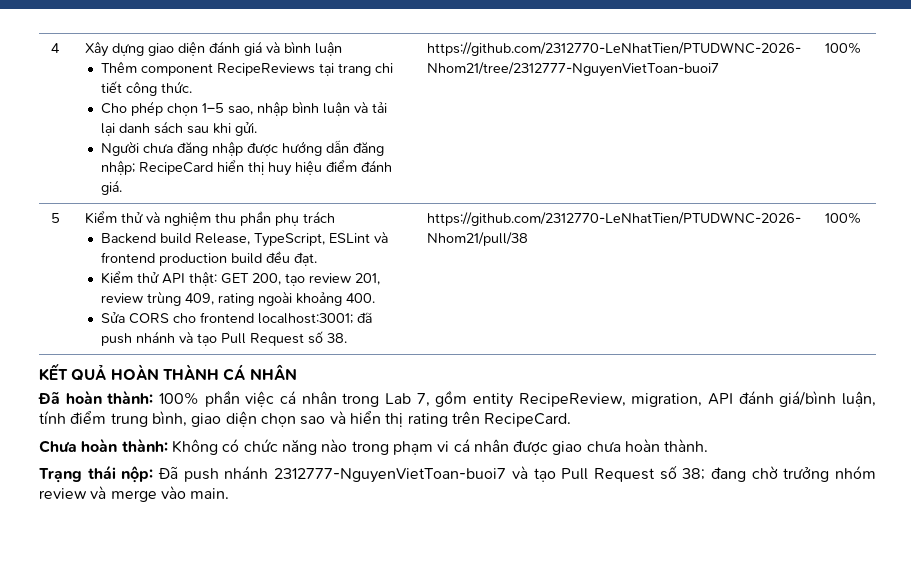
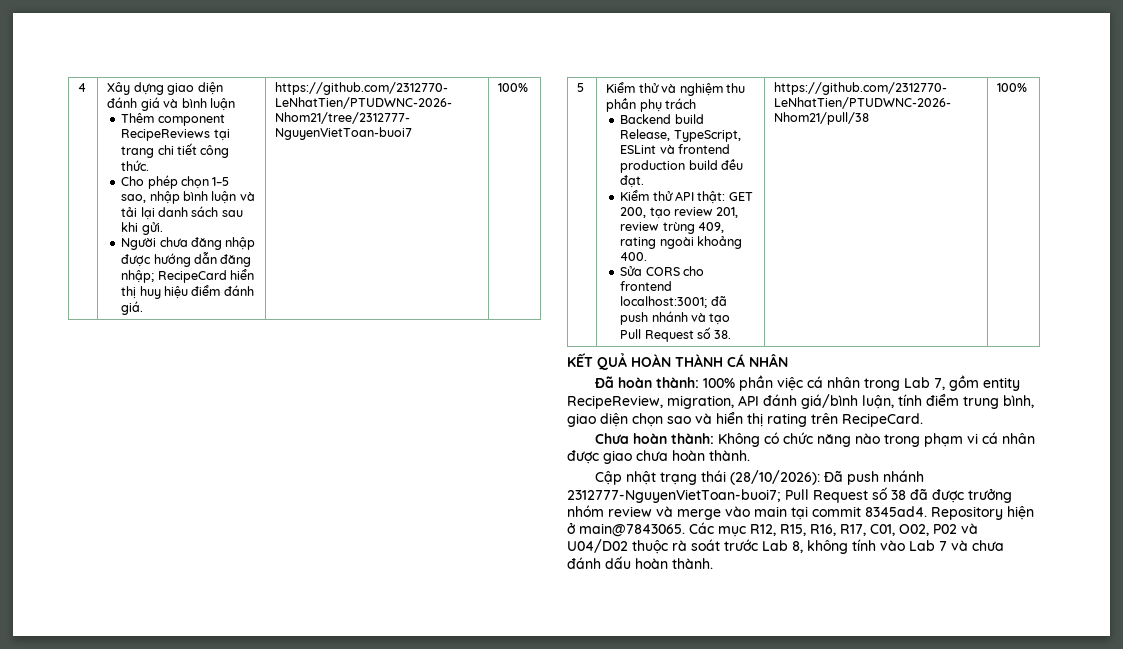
- Trạng thái nộp: Đã push nhánh 2312777-NguyenVietToan-buoi7 và tạo Pull Request số 38; đang chờ trưởng nhóm review và merge vào main.
+ Cập nhật trạng thái (28/10/2026): Đã push nhánh 2312777-NguyenVietToan-buoi7; Pull Request số 38 đã được trưởng nhóm review và merge vào main tại commit 8345ad4. Repository hiện ở main@7843065. Các mục R12, R15, R16, R17, C01, O02, P02 và U04/D02 thuộc rà soát trước Lab 8, không tính vào Lab 7 và chưa đánh dấu hoàn thành.

